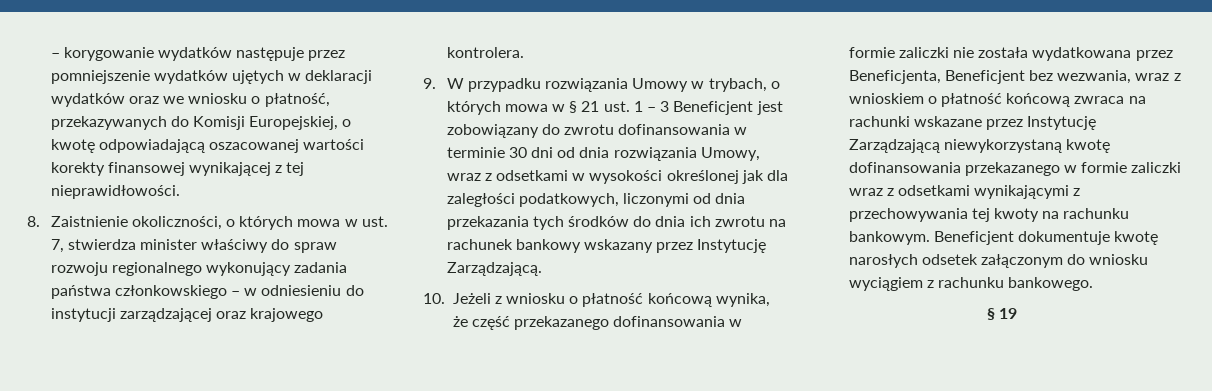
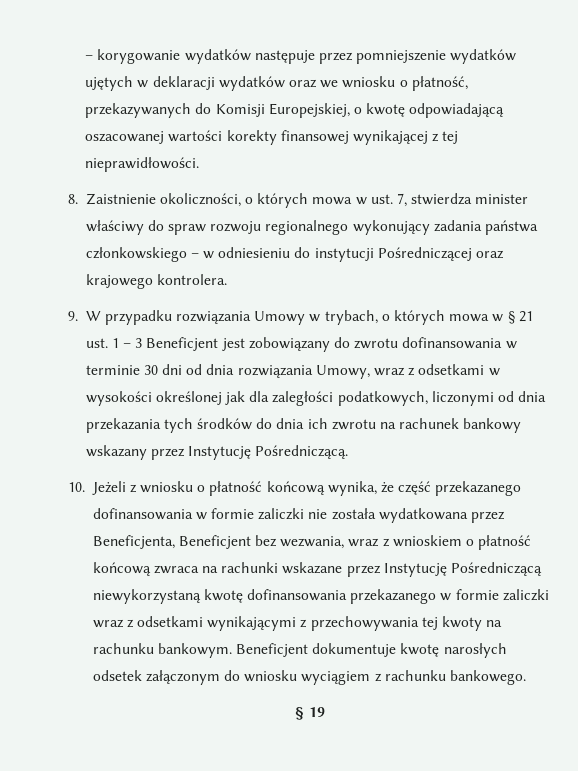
- 8. Zaistnienie okoliczności, o których mowa w ust. 7, stwierdza minister właściwy do spraw rozwoju regionalnego wykonujący zadania państwa członkowskiego – w odniesieniu do instytucji zarządzającej oraz krajowego kontrolera.
+ 8. Zaistnienie okoliczności, o których mowa w ust. 7, stwierdza minister właściwy do spraw rozwoju regionalnego wykonujący zadania państwa członkowskiego – w odniesieniu do instytucji Pośredniczącej oraz krajowego kontrolera.
- 9. W przypadku rozwiązania Umowy w trybach, o których mowa w § 21 ust. 1 – 3 Beneficjent jest zobowiązany do zwrotu dofinansowania w terminie 30 dni od dnia rozwiązania Umowy, wraz z odsetkami w wysokości określonej jak dla zaległości podatkowych, liczonymi od dnia przekazania tych środków do dnia ich zwrotu na rachunek bankowy wskazany przez Instytucję Zarządzającą.
+ 9. W przypadku rozwiązania Umowy w trybach, o których mowa w § 21 ust. 1 – 3 Beneficjent jest zobowiązany do zwrotu dofinansowania w terminie 30 dni od dnia rozwiązania Umowy, wraz z odsetkami w wysokości określonej jak dla zaległości podatkowych, liczonymi od dnia przekazania tych środków do dnia ich zwrotu na rachunek bankowy wskazany przez Instytucję Pośredniczącą.
- 10. Jeżeli z wniosku o płatność końcową wynika, że część przekazanego dofinansowania w formie zaliczki nie została wydatkowana przez Beneficjenta, Beneficjent bez wezwania, wraz z wnioskiem o płatność końcową zwraca na rachunki wskazane przez Instytucję Zarządzającą niewykorzystaną kwotę dofinansowania przekazanego w formie zaliczki wraz z odsetkami wynikającymi z przechowywania tej kwoty na rachunku bankowym.
+ 10. Jeżeli z wniosku o płatność końcową wynika, że część przekazanego dofinansowania w formie zaliczki nie została wydatkowana przez Beneficjenta, Beneficjent bez wezwania, wraz z wnioskiem o płatność końcową zwraca na rachunki wskazane przez Instytucję Pośredniczącą niewykorzystaną kwotę dofinansowania przekazanego w formie zaliczki wraz z odsetkami wynikającymi z przechowywania tej kwoty na rachunku bankowym.

